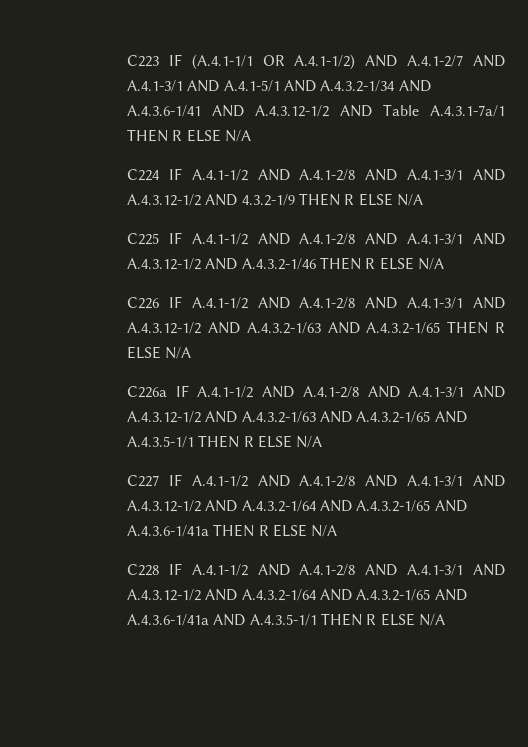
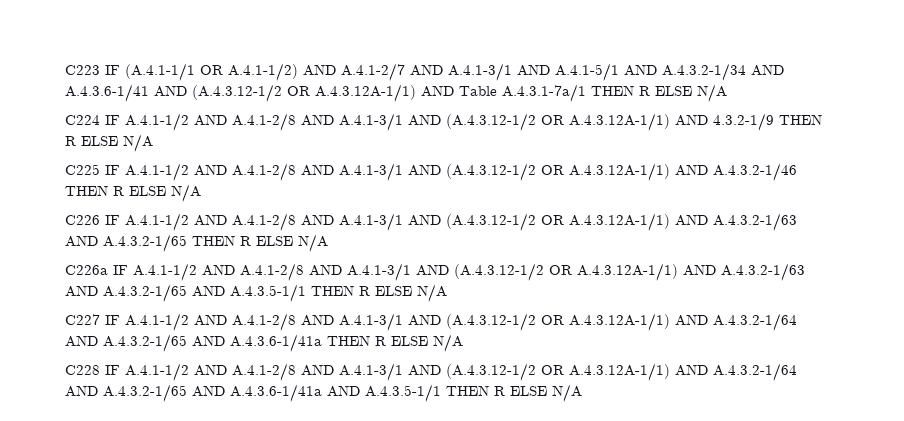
- C223 IF (A.4.1-1/1 OR A.4.1-1/2) AND A.4.1-2/7 AND A.4.1-3/1 AND A.4.1-5/1 AND A.4.3.2-1/34 AND A.4.3.6-1/41 AND A.4.3.12-1/2 AND Table A.4.3.1-7a/1 THEN R ELSE N/A
+ C223 IF (A.4.1-1/1 OR A.4.1-1/2) AND A.4.1-2/7 AND A.4.1-3/1 AND A.4.1-5/1 AND A.4.3.2-1/34 AND A.4.3.6-1/41 AND (A.4.3.12-1/2 OR A.4.3.12A-1/1) AND Table A.4.3.1-7a/1 THEN R ELSE N/A
- C224 IF A.4.1-1/2 AND A.4.1-2/8 AND A.4.1-3/1 AND A.4.3.12-1/2 AND 4.3.2-1/9 THEN R ELSE N/A
+ C224 IF A.4.1-1/2 AND A.4.1-2/8 AND A.4.1-3/1 AND (A.4.3.12-1/2 OR A.4.3.12A-1/1) AND 4.3.2-1/9 THEN R ELSE N/A
- C225 IF A.4.1-1/2 AND A.4.1-2/8 AND A.4.1-3/1 AND A.4.3.12-1/2 AND A.4.3.2-1/46 THEN R ELSE N/A
+ C225 IF A.4.1-1/2 AND A.4.1-2/8 AND A.4.1-3/1 AND (A.4.3.12-1/2 OR A.4.3.12A-1/1) AND A.4.3.2-1/46 THEN R ELSE N/A
- C226 IF A.4.1-1/2 AND A.4.1-2/8 AND A.4.1-3/1 AND A.4.3.12-1/2 AND A.4.3.2-1/63 AND A.4.3.2-1/65 THEN R ELSE N/A
+ C226 IF A.4.1-1/2 AND A.4.1-2/8 AND A.4.1-3/1 AND (A.4.3.12-1/2 OR A.4.3.12A-1/1) AND A.4.3.2-1/63 AND A.4.3.2-1/65 THEN R ELSE N/A
- C226a IF A.4.1-1/2 AND A.4.1-2/8 AND A.4.1-3/1 AND A.4.3.12-1/2 AND A.4.3.2-1/63 AND A.4.3.2-1/65 AND A.4.3.5-1/1 THEN R ELSE N/A
+ C226a IF A.4.1-1/2 AND A.4.1-2/8 AND A.4.1-3/1 AND (A.4.3.12-1/2 OR A.4.3.12A-1/1) AND A.4.3.2-1/63 AND A.4.3.2-1/65 AND A.4.3.5-1/1 THEN R ELSE N/A
- C227 IF A.4.1-1/2 AND A.4.1-2/8 AND A.4.1-3/1 AND A.4.3.12-1/2 AND A.4.3.2-1/64 AND A.4.3.2-1/65 AND A.4.3.6-1/41a THEN R ELSE N/A
+ C227 IF A.4.1-1/2 AND A.4.1-2/8 AND A.4.1-3/1 AND (A.4.3.12-1/2 OR A.4.3.12A-1/1) AND A.4.3.2-1/64 AND A.4.3.2-1/65 AND A.4.3.6-1/41a THEN R ELSE N/A
- C228 IF A.4.1-1/2 AND A.4.1-2/8 AND A.4.1-3/1 AND A.4.3.12-1/2 AND A.4.3.2-1/64 AND A.4.3.2-1/65 AND A.4.3.6-1/41a AND A.4.3.5-1/1 THEN R ELSE N/A
+ C228 IF A.4.1-1/2 AND A.4.1-2/8 AND A.4.1-3/1 AND (A.4.3.12-1/2 OR A.4.3.12A-1/1) AND A.4.3.2-1/64 AND A.4.3.2-1/65 AND A.4.3.6-1/41a AND A.4.3.5-1/1 THEN R ELSE N/A

